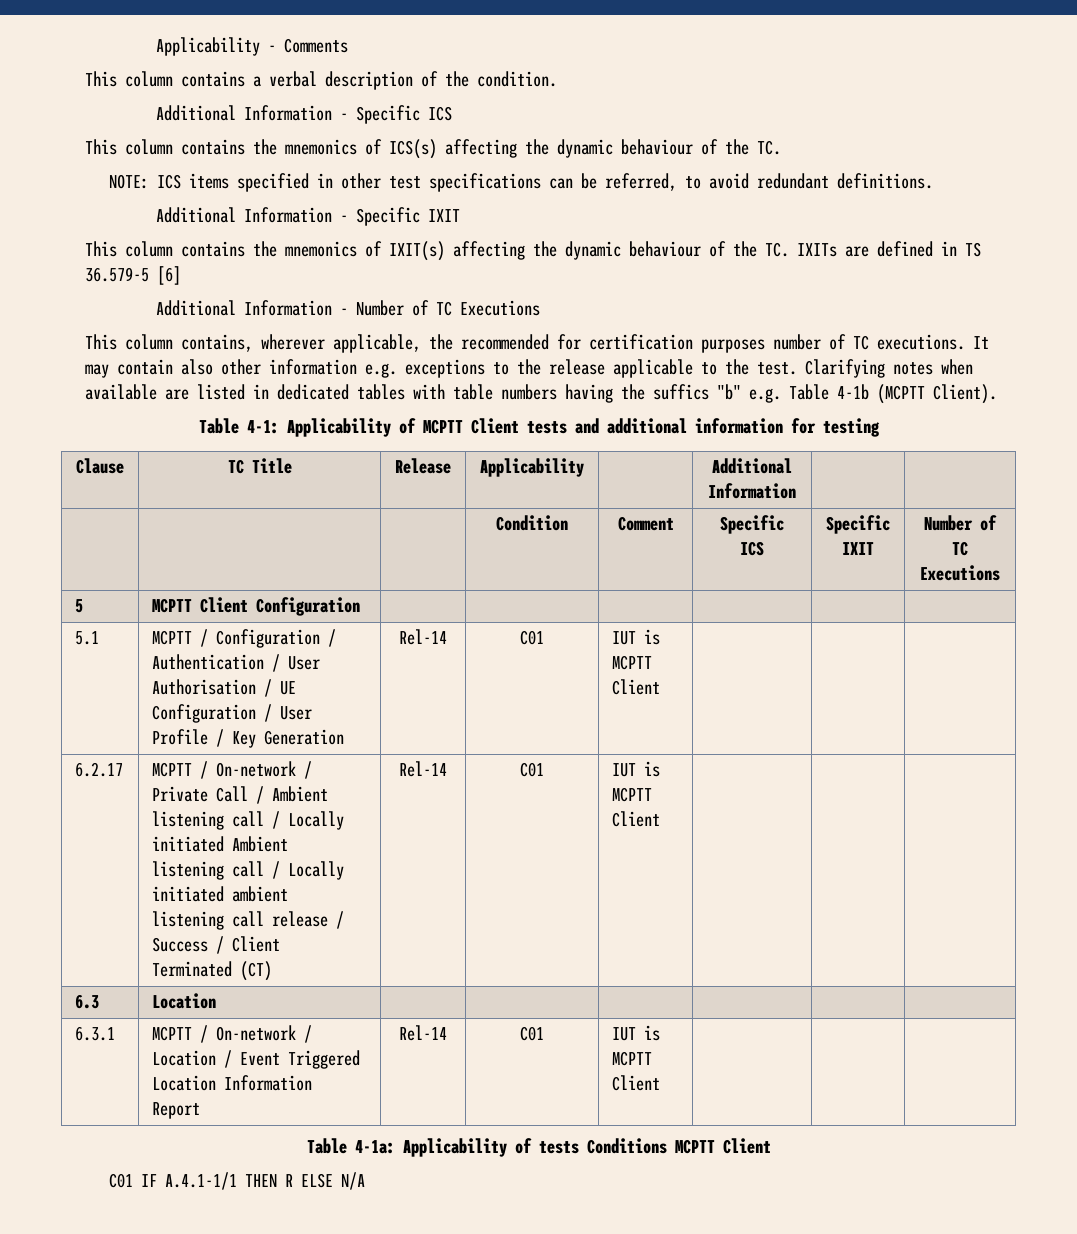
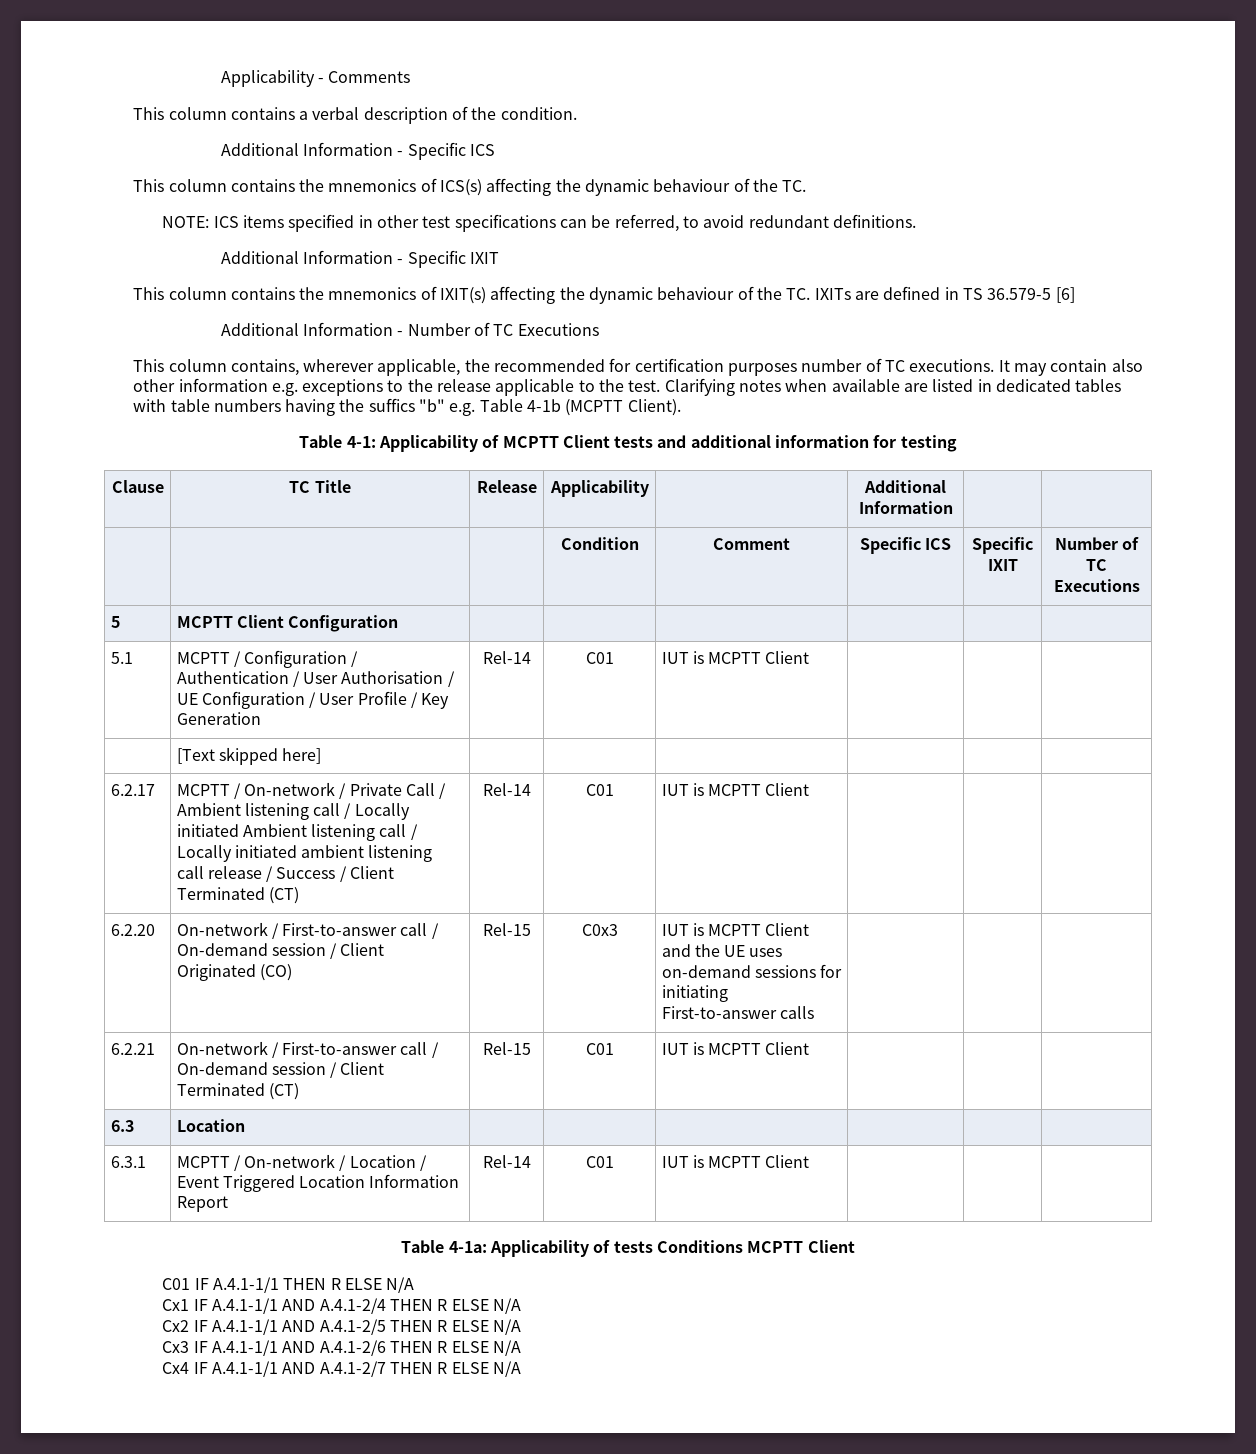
+ | [Text skipped here] | | | | | |
+ 6.2.20 | On-network / First-to-answer call / On-demand session / Client Originated (CO) | Rel-15 | C0x3 | IUT is MCPTT Client and the UE uses on-demand sessions for initiating First-to-answer calls | | |
+ 6.2.21 | On-network / First-to-answer call / On-demand session / Client Terminated (CT) | Rel-15 | C01 | IUT is MCPTT Client | | |
+ Cx1 IF A.4.1-1/1 AND A.4.1-2/4 THEN R ELSE N/A
+ Cx2 IF A.4.1-1/1 AND A.4.1-2/5 THEN R ELSE N/A
+ Cx3 IF A.4.1-1/1 AND A.4.1-2/6 THEN R ELSE N/A
+ Cx4 IF A.4.1-1/1 AND A.4.1-2/7 THEN R ELSE N/A

